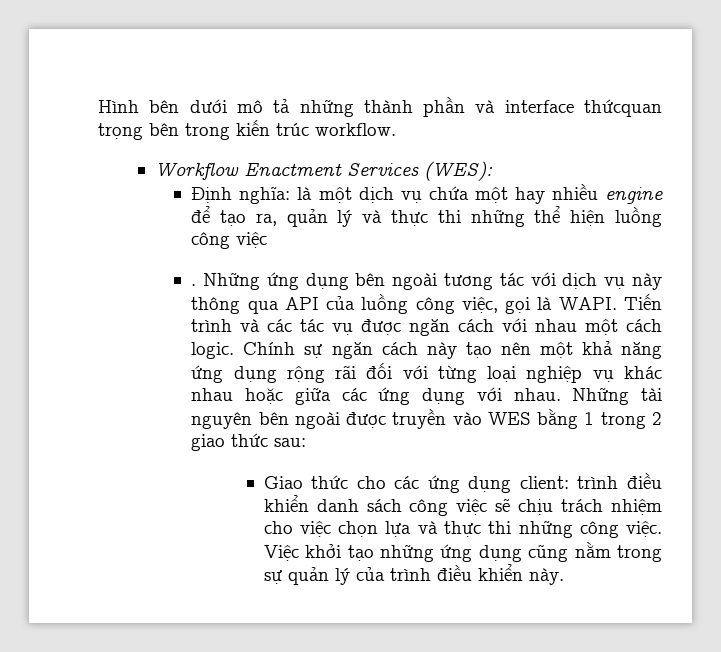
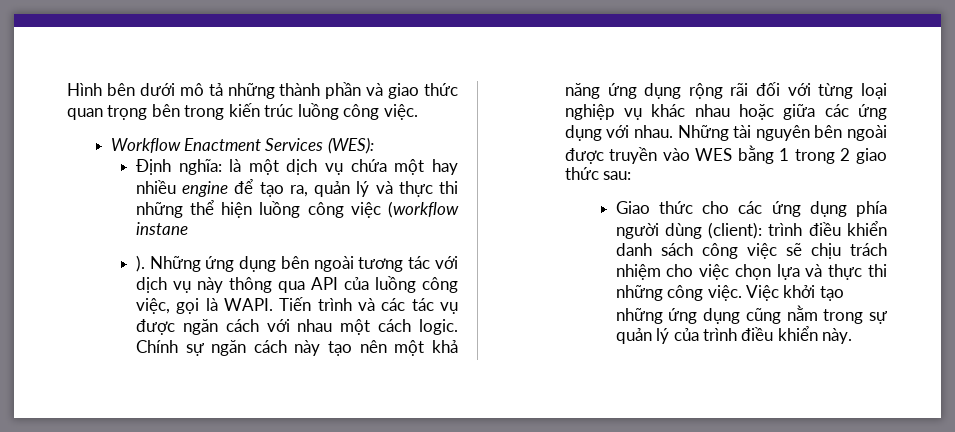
- Hình bên dưới mô tả những thành phần và interface thứcquan trọng bên trong kiến trúc workflow.
+ Hình bên dưới mô tả những thành phần và giao thức quan trọng bên trong kiến trúc luồng công việc.
- Định nghĩa: là một dịch vụ chứa một hay nhiều engine để tạo ra, quản lý và thực thi những thể hiện luồng công việc
- .
+ Định nghĩa: là một dịch vụ chứa một hay nhiều engine để tạo ra, quản lý và thực thi những thể hiện luồng công việc (workflow instane
+ ).
- Giao thức cho các ứng dụng client: trình điều khiển danh sách công việc sẽ chịu trách nhiệm cho việc chọn lựa và thực thi những công việc.
+ Giao thức cho các ứng dụng phía người dùng (client): trình điều khiển danh sách công việc sẽ chịu trách nhiệm cho việc chọn lựa và thực thi những công việc.

